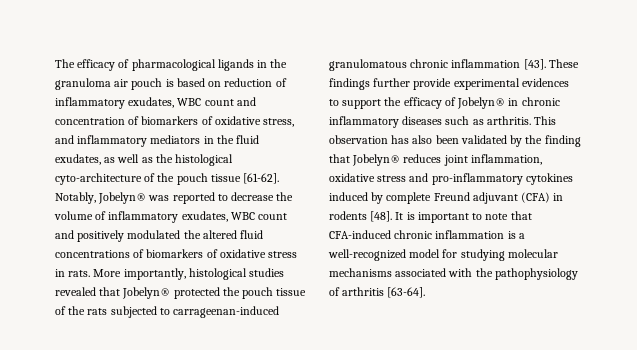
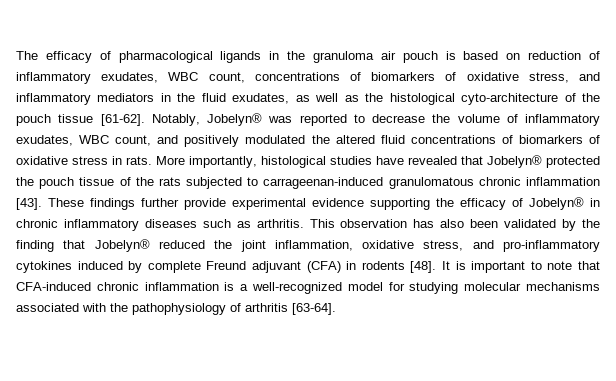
- The efficacy of pharmacological ligands in the granuloma air pouch is based on reduction of inflammatory exudates, WBC count and concentration of biomarkers of oxidative stress, and inflammatory mediators in the fluid exudates, as well as the histological cyto-architecture of the pouch tissue [61-62].
+ The efficacy of pharmacological ligands in the granuloma air pouch is based on reduction of inflammatory exudates, WBC count, concentrations of biomarkers of oxidative stress, and inflammatory mediators in the fluid exudates, as well as the histological cyto-architecture of the pouch tissue [61-62].
- Notably, Jobelyn® was reported to decrease the volume of inflammatory exudates, WBC count and positively modulated the altered fluid concentrations of biomarkers of oxidative stress in rats.
+ Notably, Jobelyn® was reported to decrease the volume of inflammatory exudates, WBC count, and positively modulated the altered fluid concentrations of biomarkers of oxidative stress in rats.
- More importantly, histological studies revealed that Jobelyn® protected the pouch tissue of the rats subjected to carrageenan-induced granulomatous chronic inflammation [43].
+ More importantly, histological studies have revealed that Jobelyn® protected the pouch tissue of the rats subjected to carrageenan-induced granulomatous chronic inflammation [43].
- These findings further provide experimental evidences to support the efficacy of Jobelyn® in chronic inflammatory diseases such as arthritis.
+ These findings further provide experimental evidence supporting the efficacy of Jobelyn® in chronic inflammatory diseases such as arthritis.
- This observation has also been validated by the finding that Jobelyn® reduces joint inflammation, oxidative stress and pro-inflammatory cytokines induced by complete Freund adjuvant (CFA) in rodents [48].
+ This observation has also been validated by the finding that Jobelyn® reduced the joint inflammation, oxidative stress, and pro-inflammatory cytokines induced by complete Freund adjuvant (CFA) in rodents [48].

